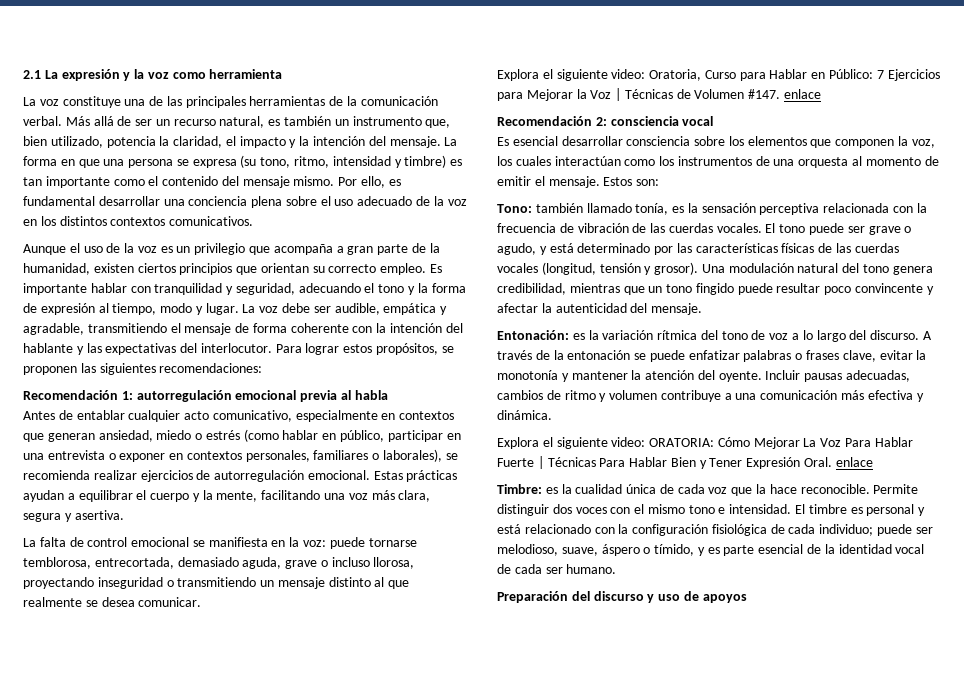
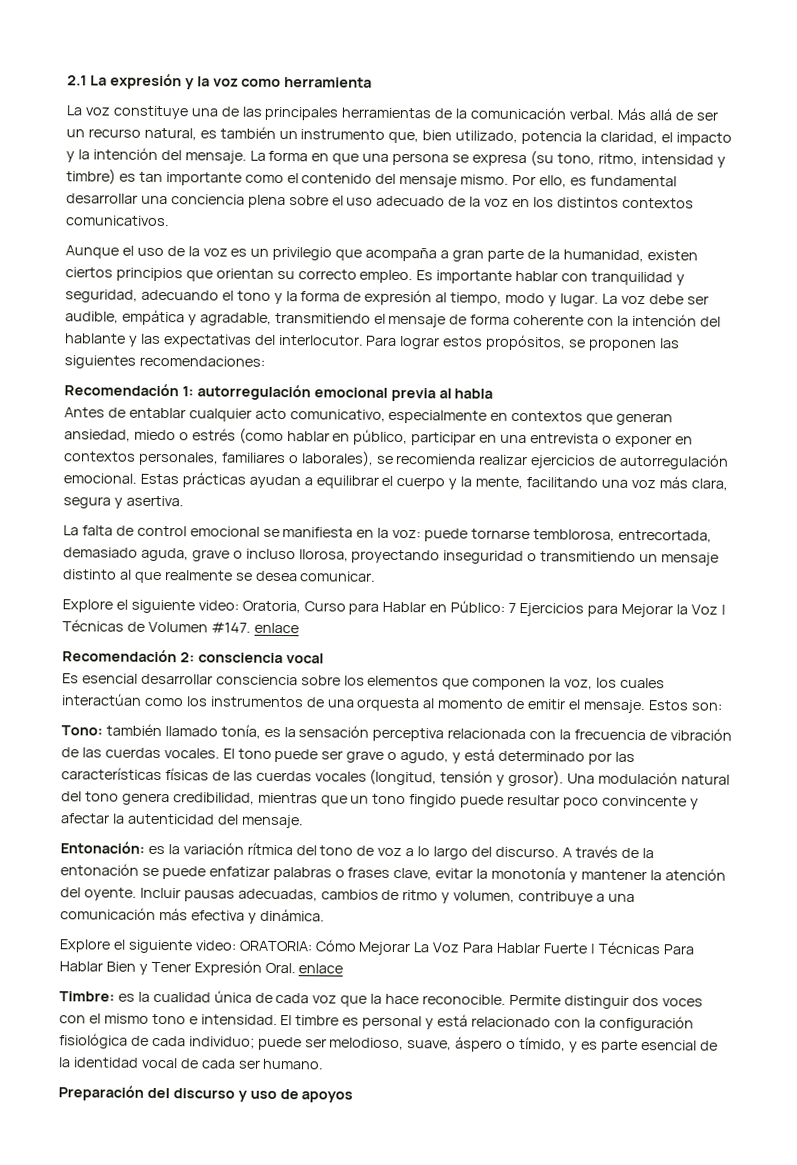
- Explora el siguiente video: Oratoria, Curso para Hablar en Público: 7 Ejercicios para Mejorar la Voz | Técnicas de Volumen #147. enlace
+ Explore el siguiente video: Oratoria, Curso para Hablar en Público: 7 Ejercicios para Mejorar la Voz | Técnicas de Volumen #147. enlace
- Incluir pausas adecuadas, cambios de ritmo y volumen contribuye a una comunicación más efectiva y dinámica.
+ Incluir pausas adecuadas, cambios de ritmo y volumen, contribuye a una comunicación más efectiva y dinámica.
- Explora el siguiente video: ORATORIA: Cómo Mejorar La Voz Para Hablar Fuerte | Técnicas Para Hablar Bien y Tener Expresión Oral. enlace
+ Explore el siguiente video: ORATORIA: Cómo Mejorar La Voz Para Hablar Fuerte | Técnicas Para Hablar Bien y Tener Expresión Oral. enlace

